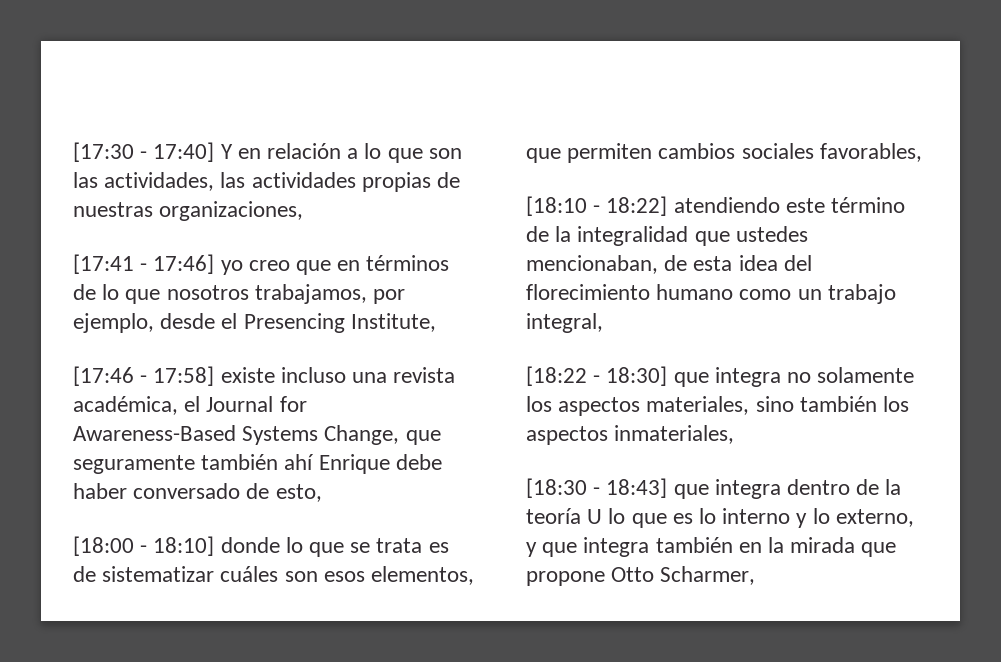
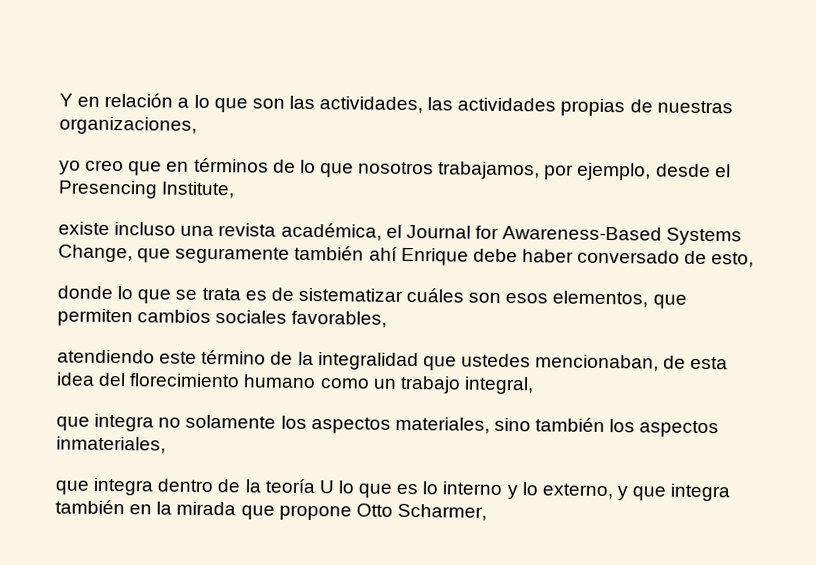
- [17:30 - 17:40] Y en relación a lo que son las actividades, las actividades propias de nuestras organizaciones,
+ Y en relación a lo que son las actividades, las actividades propias de nuestras organizaciones,
- [17:41 - 17:46] yo creo que en términos de lo que nosotros trabajamos, por ejemplo, desde el Presencing Institute,
+ yo creo que en términos de lo que nosotros trabajamos, por ejemplo, desde el Presencing Institute,
- [17:46 - 17:58] existe incluso una revista académica, el Journal for Awareness-Based Systems Change, que seguramente también ahí Enrique debe haber conversado de esto,
+ existe incluso una revista académica, el Journal for Awareness-Based Systems Change, que seguramente también ahí Enrique debe haber conversado de esto,
- [18:00 - 18:10] donde lo que se trata es de sistematizar cuáles son esos elementos, que permiten cambios sociales favorables,
+ donde lo que se trata es de sistematizar cuáles son esos elementos, que permiten cambios sociales favorables,
- [18:10 - 18:22] atendiendo este término de la integralidad que ustedes mencionaban, de esta idea del florecimiento humano como un trabajo integral,
+ atendiendo este término de la integralidad que ustedes mencionaban, de esta idea del florecimiento humano como un trabajo integral,
- [18:22 - 18:30] que integra no solamente los aspectos materiales, sino también los aspectos inmateriales,
+ que integra no solamente los aspectos materiales, sino también los aspectos inmateriales,
- [18:30 - 18:43] que integra dentro de la teoría U lo que es lo interno y lo externo, y que integra también en la mirada que propone Otto Scharmer,
+ que integra dentro de la teoría U lo que es lo interno y lo externo, y que integra también en la mirada que propone Otto Scharmer,

